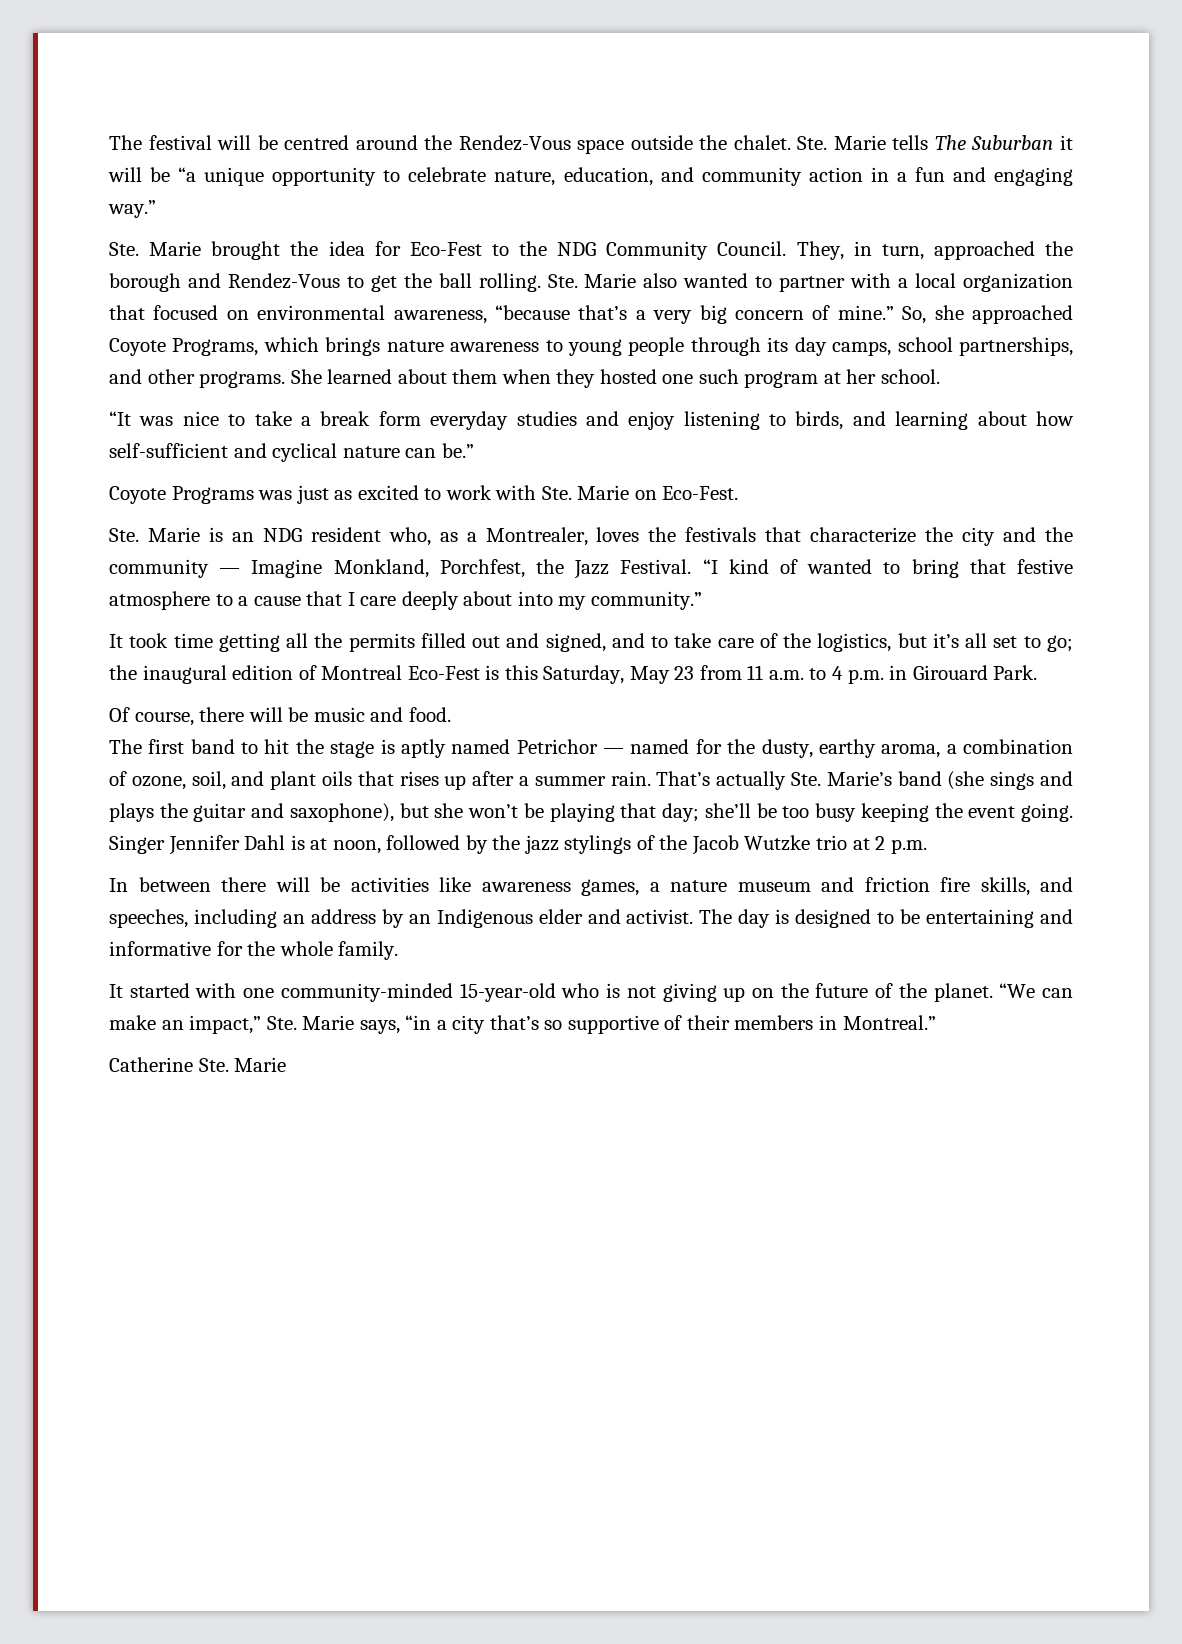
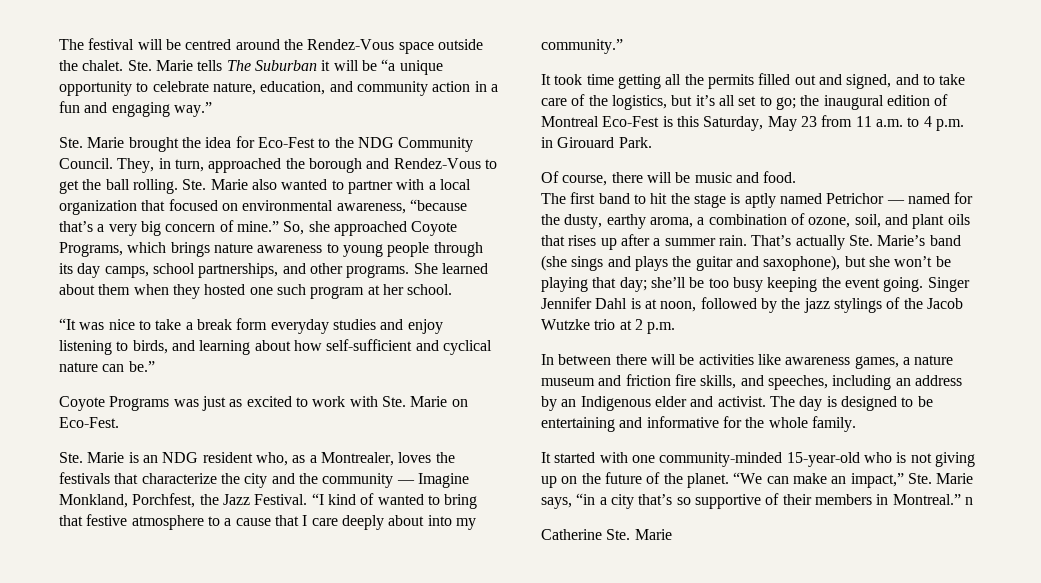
- “We can make an impact,” Ste. Marie says, “in a city that’s so supportive of their members in Montreal.”
+ “We can make an impact,” Ste. Marie says, “in a city that’s so supportive of their members in Montreal.” n

